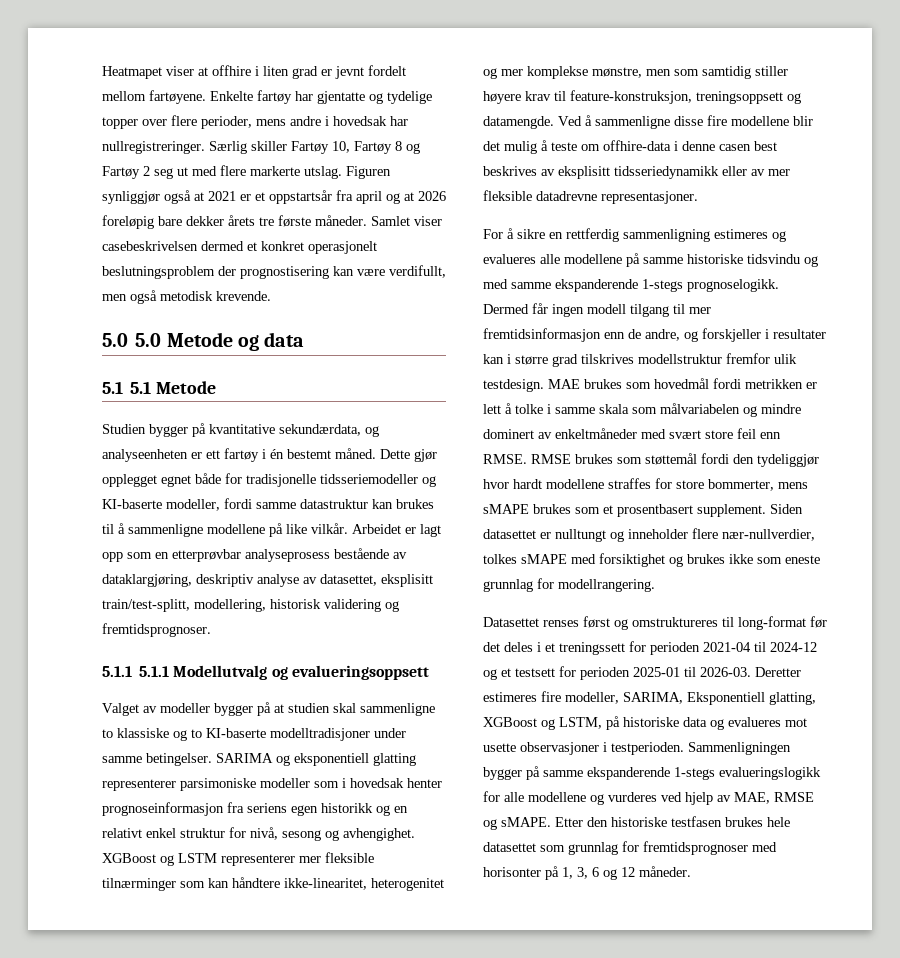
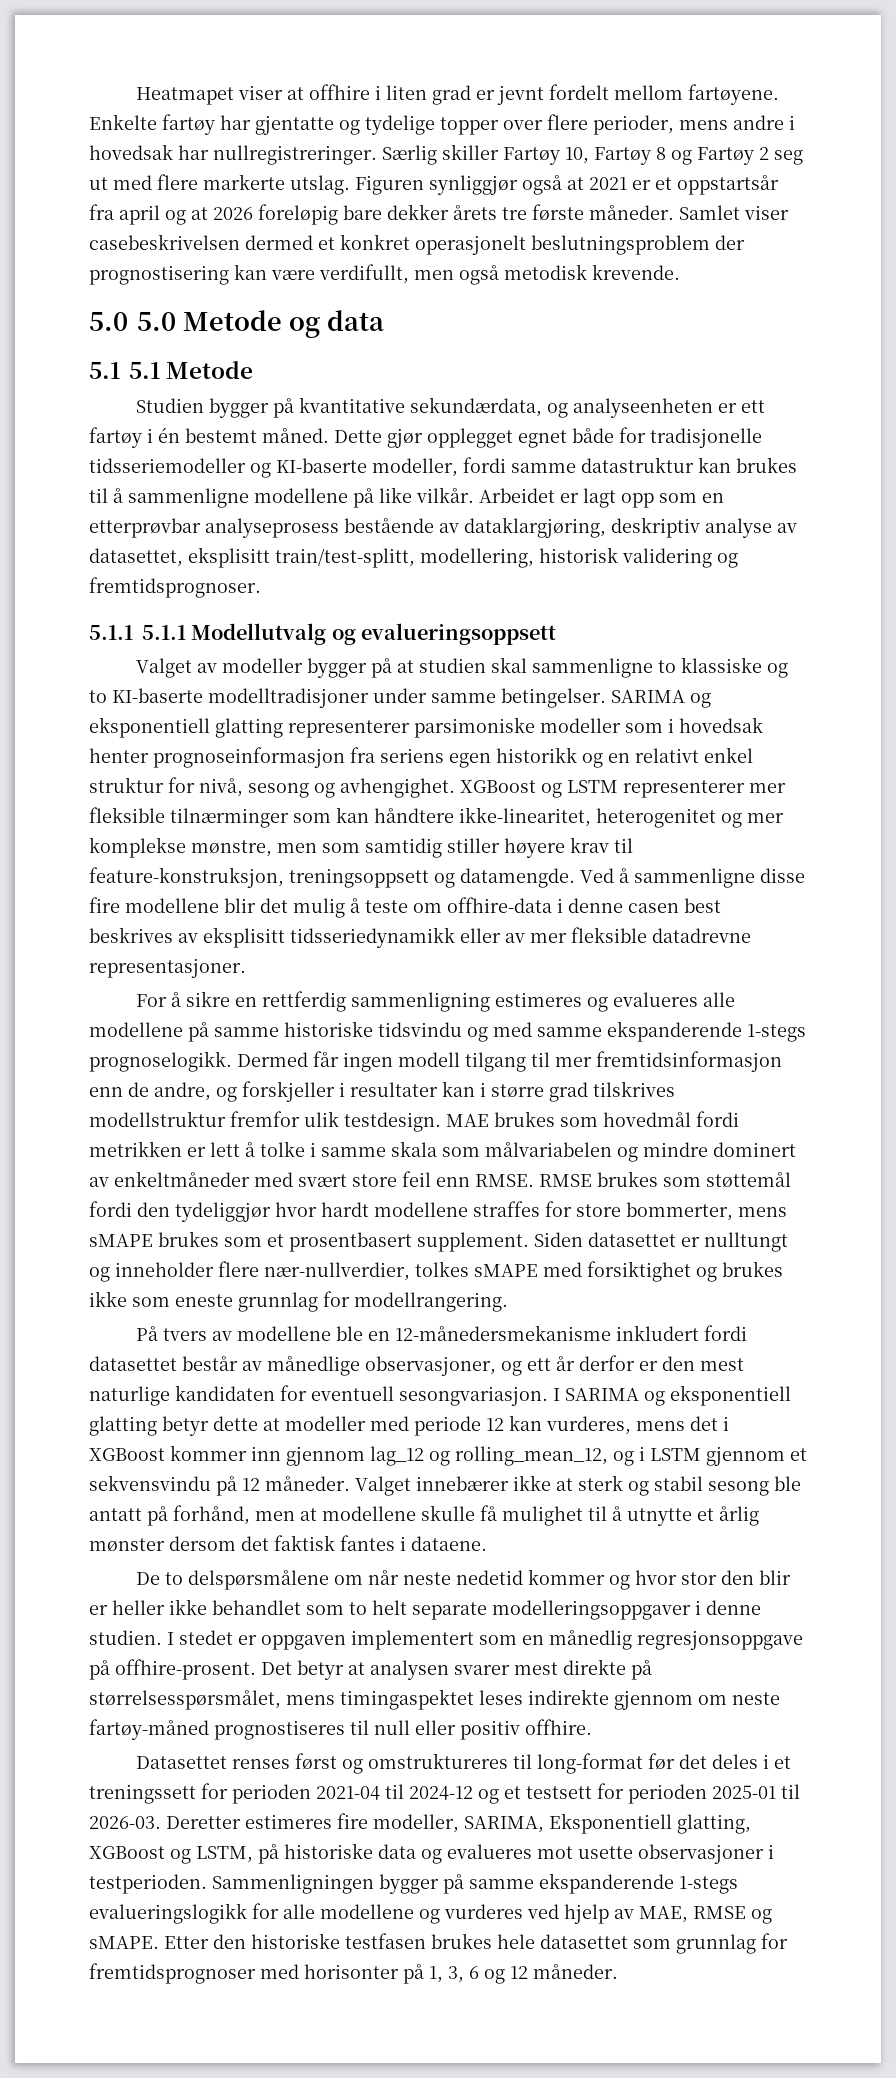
+ På tvers av modellene ble en 12-månedersmekanisme inkludert fordi datasettet består av månedlige observasjoner, og ett år derfor er den mest naturlige kandidaten for eventuell sesongvariasjon. I SARIMA og eksponentiell glatting betyr dette at modeller med periode 12 kan vurderes, mens det i XGBoost kommer inn gjennom lag_12 og rolling_mean_12, og i LSTM gjennom et sekvensvindu på 12 måneder. Valget innebærer ikke at sterk og stabil sesong ble antatt på forhånd, men at modellene skulle få mulighet til å utnytte et årlig mønster dersom det faktisk fantes i dataene.
+ De to delspørsmålene om når neste nedetid kommer og hvor stor den blir er heller ikke behandlet som to helt separate modelleringsoppgaver i denne studien. I stedet er oppgaven implementert som en månedlig regresjonsoppgave på offhire-prosent. Det betyr at analysen svarer mest direkte på størrelsesspørsmålet, mens timingaspektet leses indirekte gjennom om neste fartøy-måned prognostiseres til null eller positiv offhire.

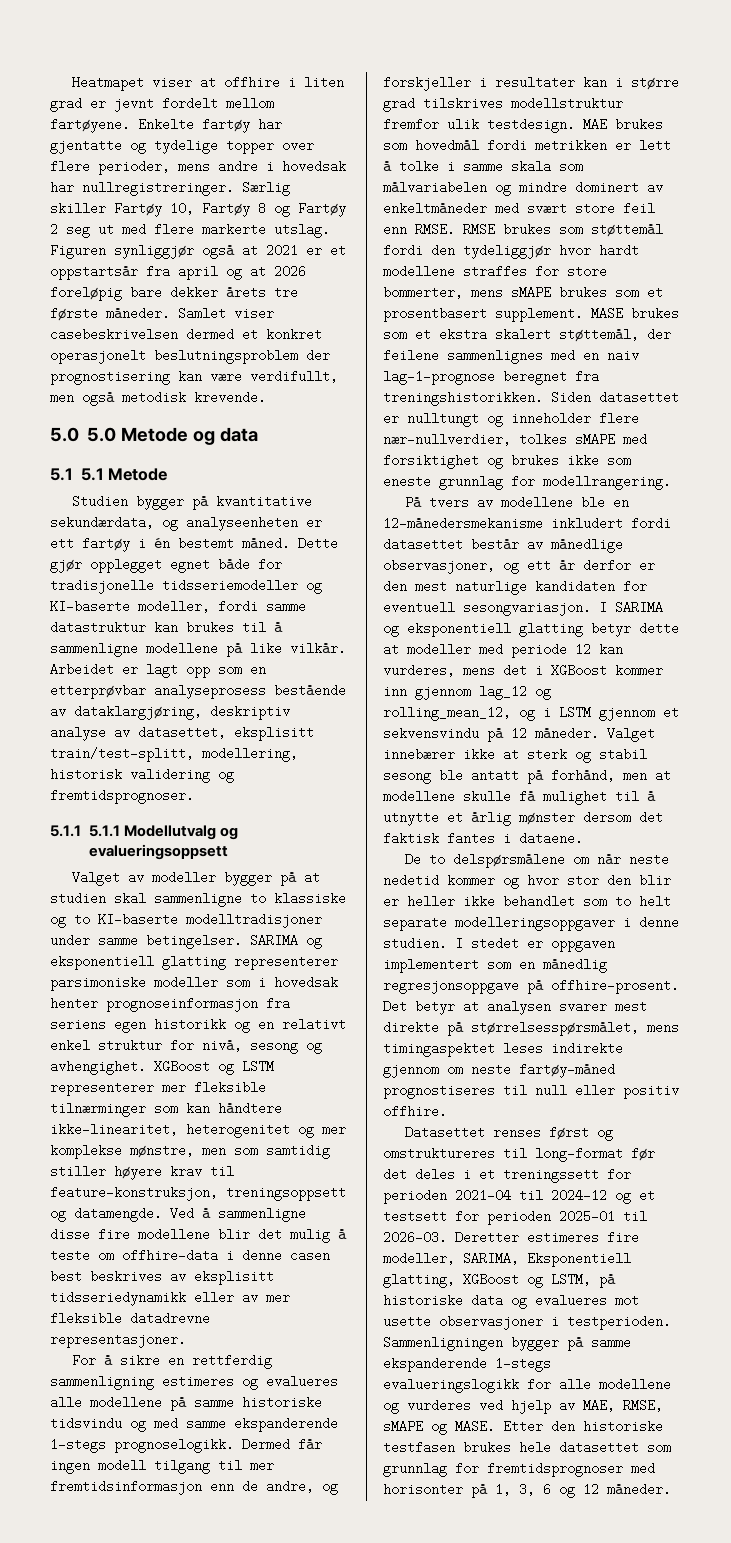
+ MASE brukes som et ekstra skalert støttemål, der feilene sammenlignes med en naiv lag-1-prognose beregnet fra treningshistorikken.
- Sammenligningen bygger på samme ekspanderende 1-stegs evalueringslogikk for alle modellene og vurderes ved hjelp av MAE, RMSE og sMAPE.
+ Sammenligningen bygger på samme ekspanderende 1-stegs evalueringslogikk for alle modellene og vurderes ved hjelp av MAE, RMSE, sMAPE og MASE.

